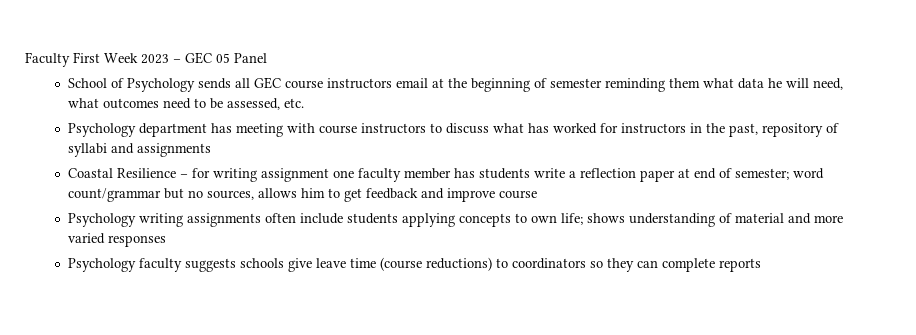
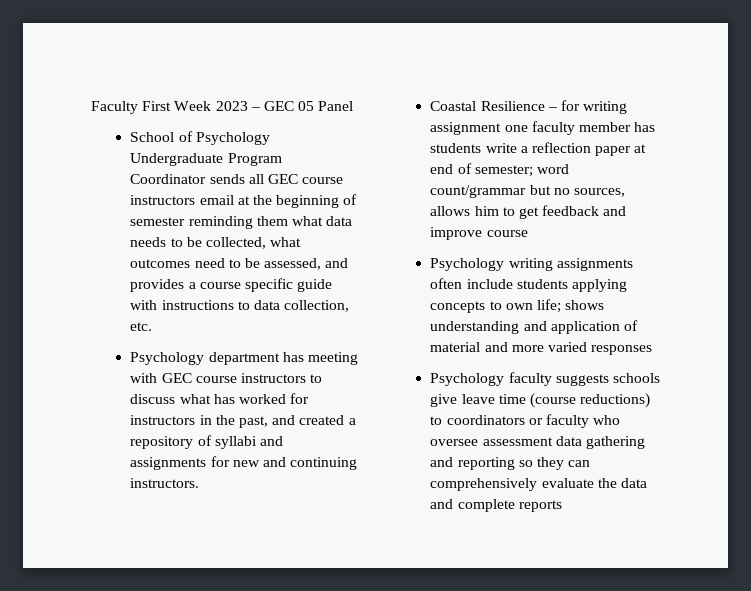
- School of Psychology sends all GEC course instructors email at the beginning of semester reminding them what data he will need, what outcomes need to be assessed, etc.
+ School of Psychology Undergraduate Program Coordinator sends all GEC course instructors email at the beginning of semester reminding them what data needs to be collected, what outcomes need to be assessed, and provides a course specific guide with instructions to data collection, etc.
- Psychology department has meeting with course instructors to discuss what has worked for instructors in the past, repository of syllabi and assignments
+ Psychology department has meeting with GEC course instructors to discuss what has worked for instructors in the past, and created a repository of syllabi and assignments for new and continuing instructors.
- Psychology writing assignments often include students applying concepts to own life; shows understanding of material and more varied responses
+ Psychology writing assignments often include students applying concepts to own life; shows understanding and application of material and more varied responses
- Psychology faculty suggests schools give leave time (course reductions) to coordinators so they can complete reports
+ Psychology faculty suggests schools give leave time (course reductions) to coordinators or faculty who oversee assessment data gathering and reporting so they can comprehensively evaluate the data and complete reports

